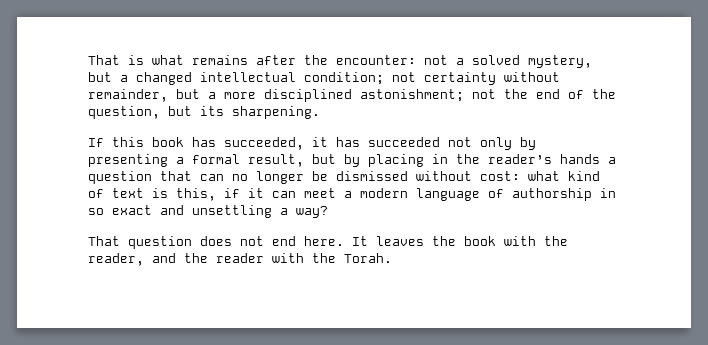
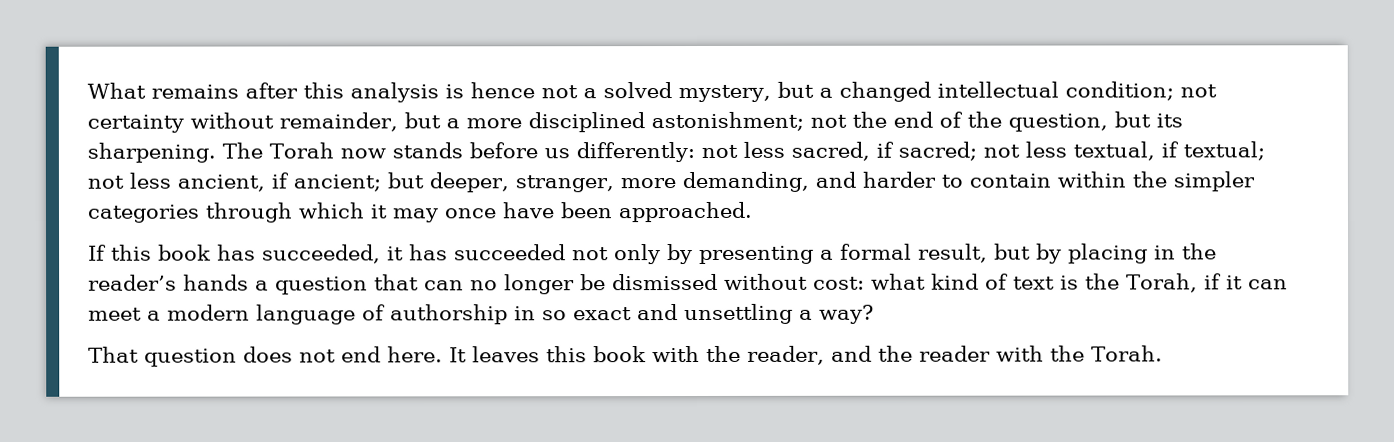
- That is what remains after the encounter: not a solved mystery, but a changed intellectual condition; not certainty without remainder, but a more disciplined astonishment; not the end of the question, but its sharpening.
+ What remains after this analysis is hence not a solved mystery, but a changed intellectual condition; not certainty without remainder, but a more disciplined astonishment; not the end of the question, but its sharpening. The Torah now stands before us differently: not less sacred, if sacred; not less textual, if textual; not less ancient, if ancient; but deeper, stranger, more demanding, and harder to contain within the simpler categories through which it may once have been approached.
- If this book has succeeded, it has succeeded not only by presenting a formal result, but by placing in the reader’s hands a question that can no longer be dismissed without cost: what kind of text is this, if it can meet a modern language of authorship in so exact and unsettling a way?
+ If this book has succeeded, it has succeeded not only by presenting a formal result, but by placing in the reader’s hands a question that can no longer be dismissed without cost: what kind of text is the Torah, if it can meet a modern language of authorship in so exact and unsettling a way?
- It leaves the book with the reader, and the reader with the Torah.
+ It leaves this book with the reader, and the reader with the Torah.

